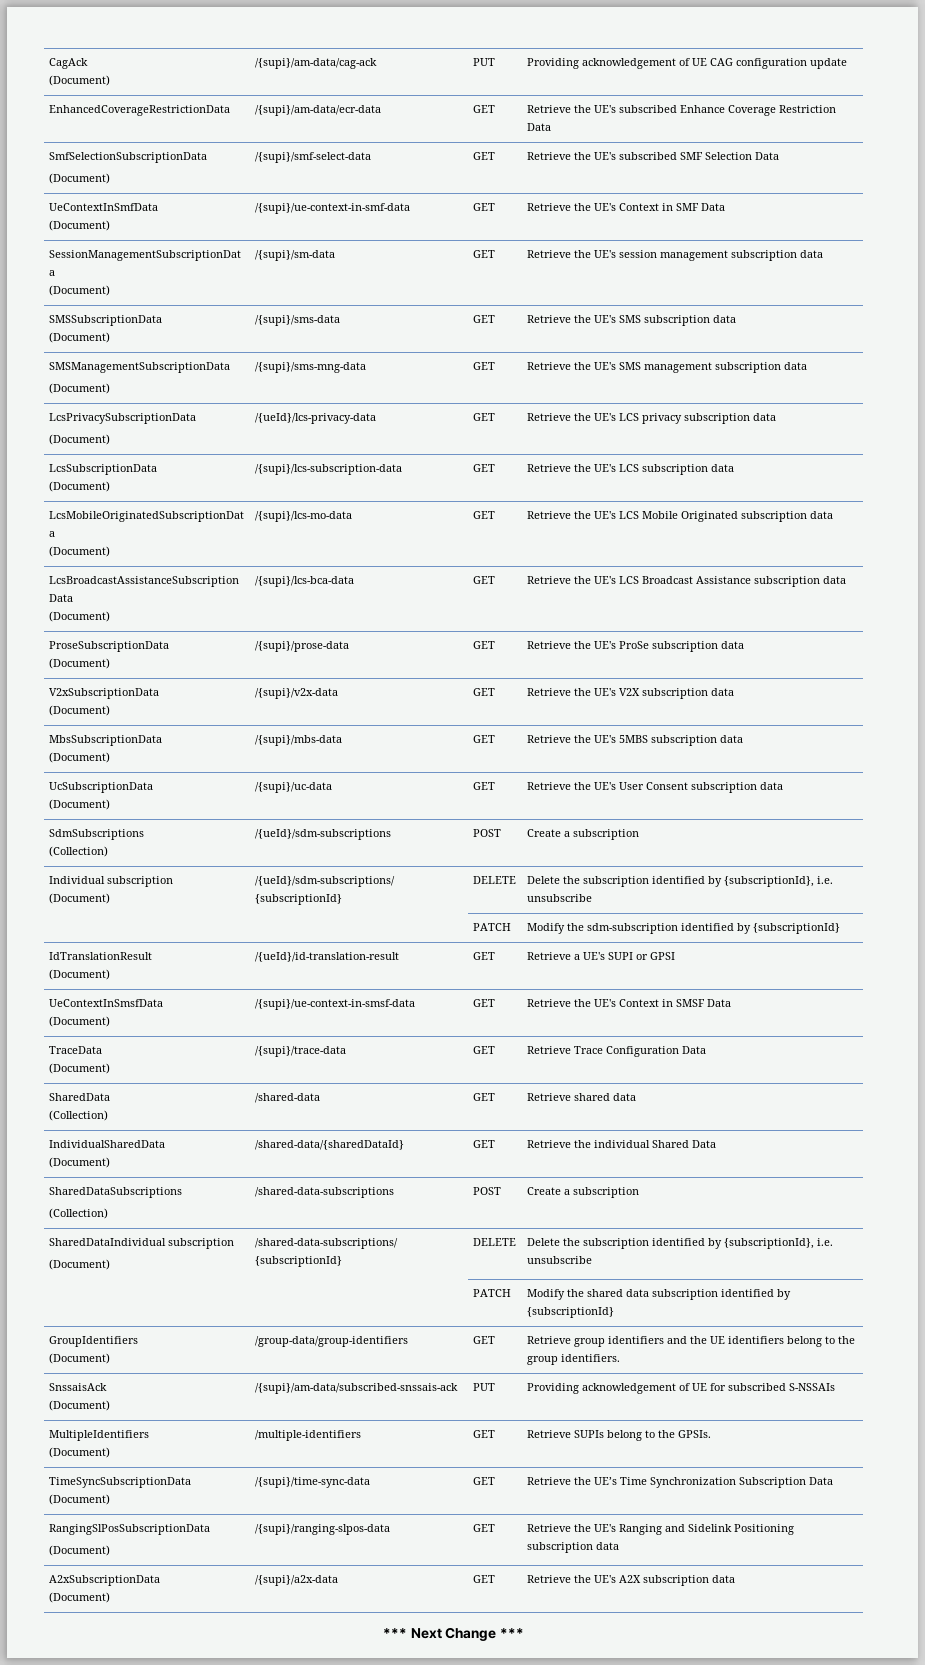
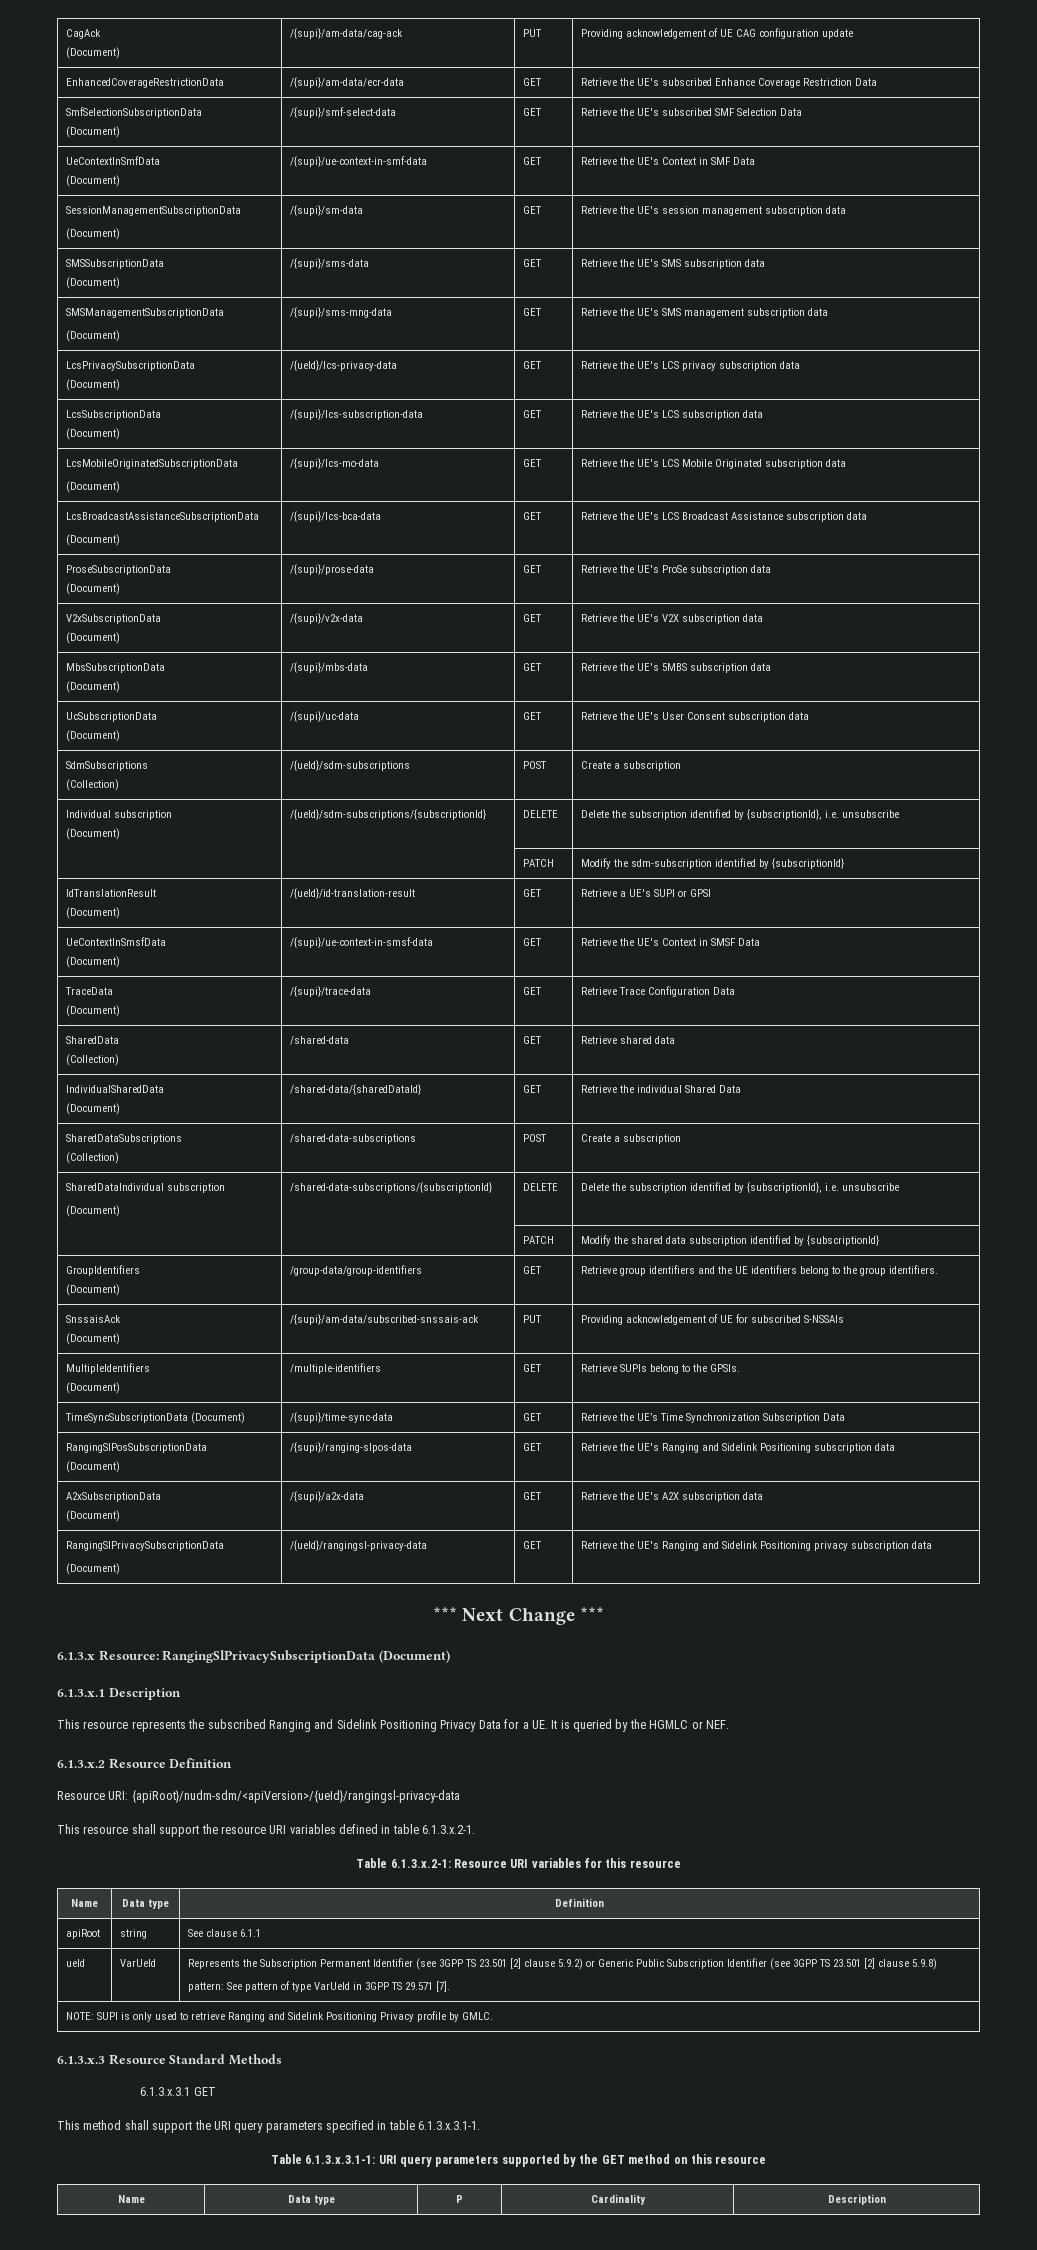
  A2xSubscriptionData
  (Document) | /{supi}/a2x-data | GET | Retrieve the UE's A2X subscription data
+ RangingSlPrivacySubscriptionData
+ (Document) | /{ueId}/rangingsl-privacy-data | GET | Retrieve the UE's Ranging and Sidelink Positioning privacy subscription data
  *** Next Change ***
+ 6.1.3.x Resource: RangingSlPrivacySubscriptionData (Document)
+ 6.1.3.x.1 Description
+ This resource represents the subscribed Ranging and Sidelink Positioning Privacy Data for a UE. It is queried by the HGMLC or NEF.
+ 6.1.3.x.2 Resource Definition
+ Resource URI: {apiRoot}/nudm-sdm/<apiVersion>/{ueId}/rangingsl-privacy-data
+ This resource shall support the resource URI variables defined in table 6.1.3.x.2-1.
+ Table 6.1.3.x.2-1: Resource URI variables for this resource
+ Name | Data type | Definition
+ apiRoot | string | See clause 6.1.1
+ ueId | VarUeId | Represents the Subscription Permanent Identifier (see 3GPP TS 23.501 [2] clause 5.9.2) or Generic Public Subscription Identifier (see 3GPP TS 23.501 [2] clause 5.9.8)
+ pattern: See pattern of type VarUeId in 3GPP TS 29.571 [7].
+ NOTE: SUPI is only used to retrieve Ranging and Sidelink Positioning Privacy profile by GMLC.
+ 6.1.3.x.3 Resource Standard Methods
+ 6.1.3.x.3.1 GET
+ This method shall support the URI query parameters specified in table 6.1.3.x.3.1-1.
+ Table 6.1.3.x.3.1-1: URI query parameters supported by the GET method on this resource
+ Name | Data type | P | Cardinality | Description

